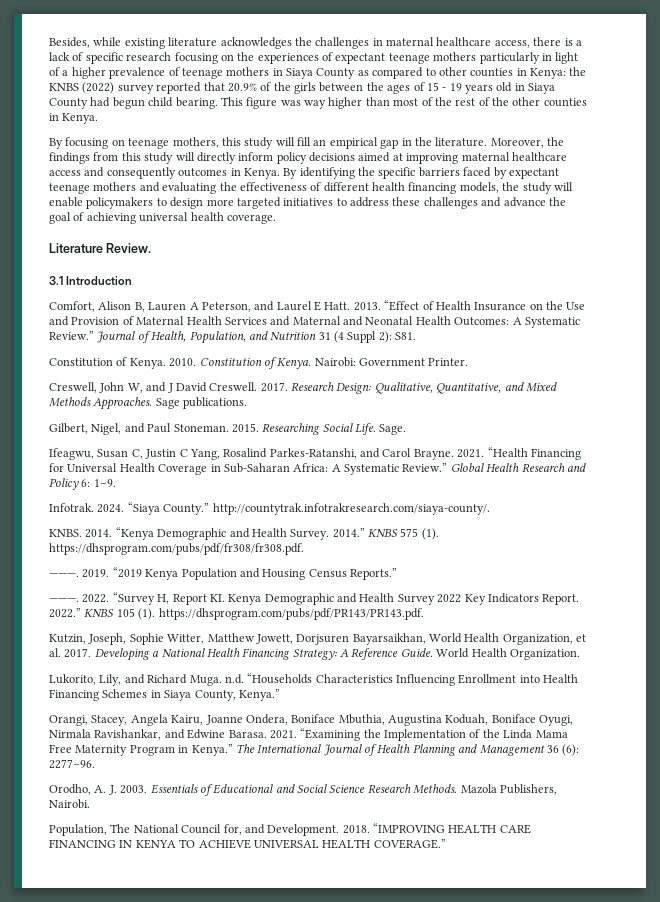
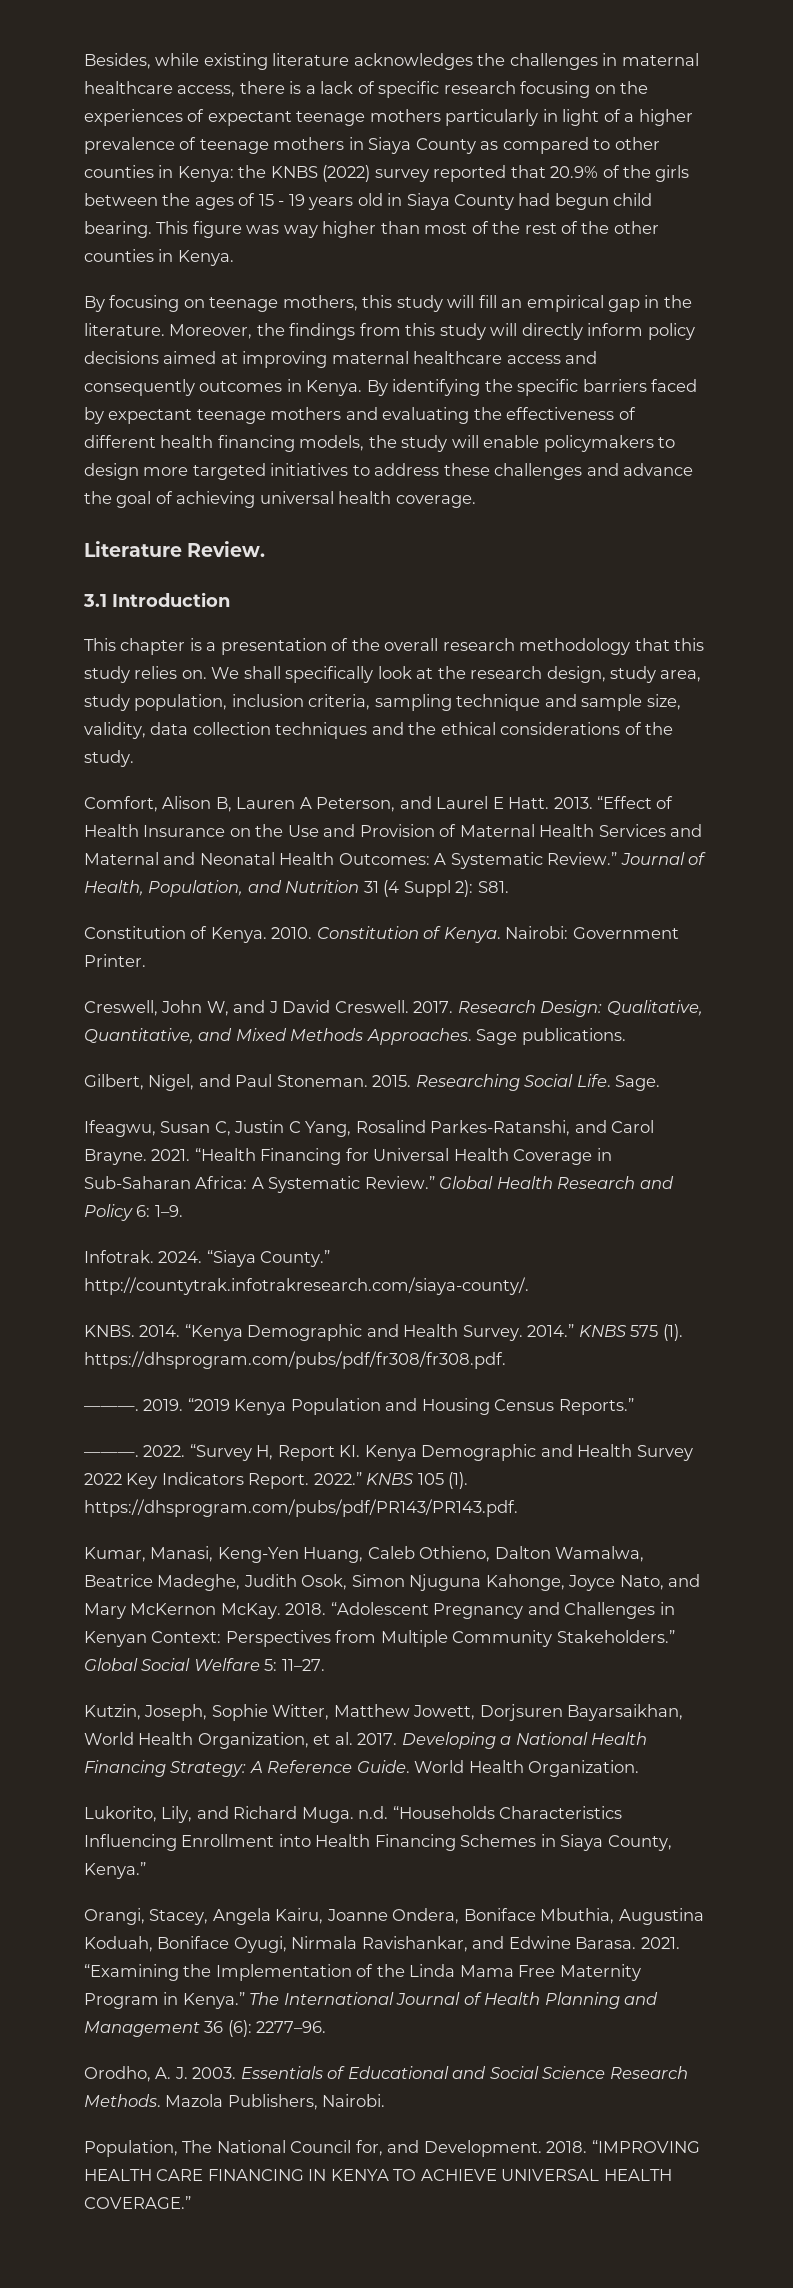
+ This chapter is a presentation of the overall research methodology that this study relies on. We shall specifically look at the research design, study area, study population, inclusion criteria, sampling technique and sample size, validity, data collection techniques and the ethical considerations of the study.
+ Kumar, Manasi, Keng-Yen Huang, Caleb Othieno, Dalton Wamalwa, Beatrice Madeghe, Judith Osok, Simon Njuguna Kahonge, Joyce Nato, and Mary McKernon McKay. 2018. “Adolescent Pregnancy and Challenges in Kenyan Context: Perspectives from Multiple Community Stakeholders.” Global Social Welfare 5: 11–27.

